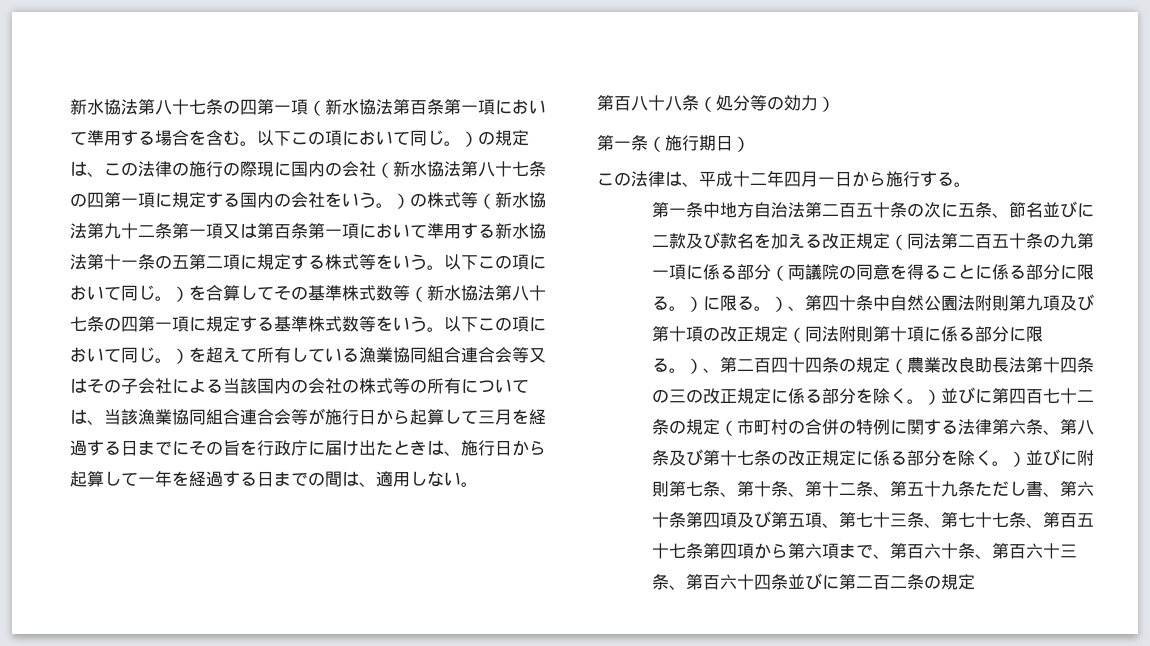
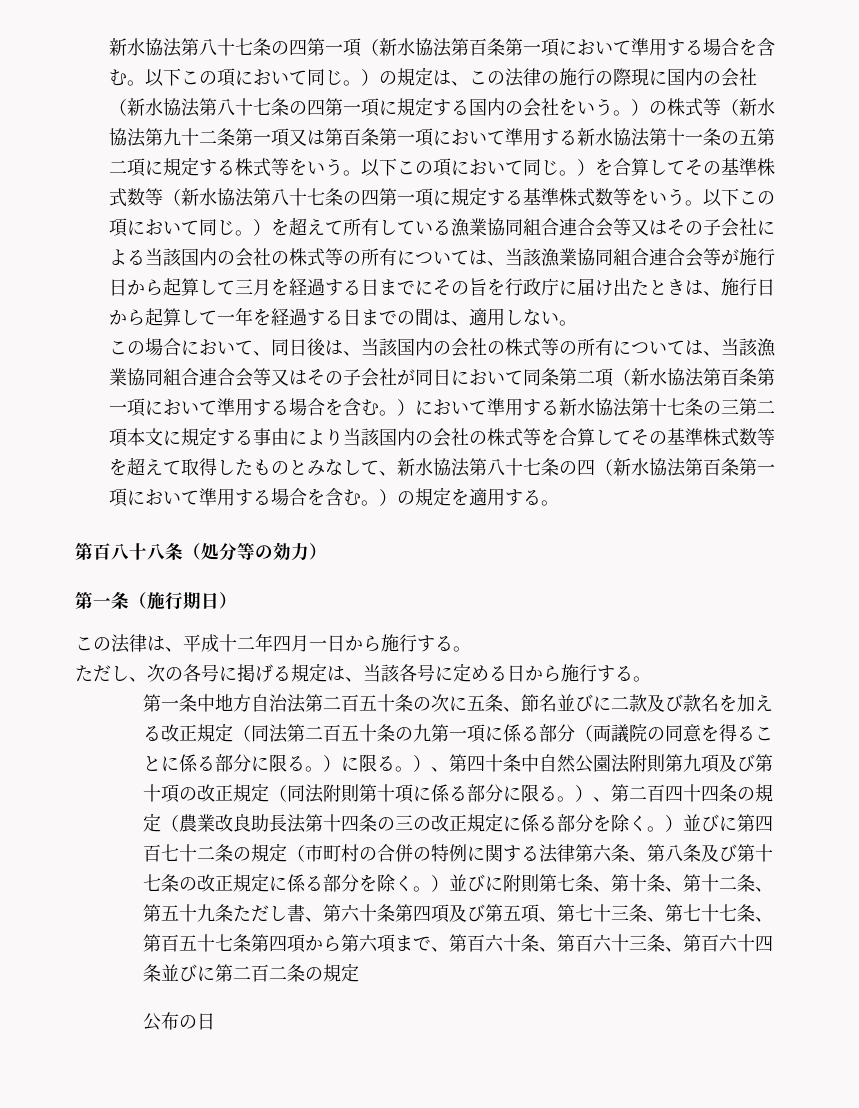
+ この場合において、同日後は、当該国内の会社の株式等の所有については、当該漁業協同組合連合会等又はその子会社が同日において同条第二項（新水協法第百条第一項において準用する場合を含む。）において準用する新水協法第十七条の三第二項本文に規定する事由により当該国内の会社の株式等を合算してその基準株式数等を超えて取得したものとみなして、新水協法第八十七条の四（新水協法第百条第一項において準用する場合を含む。）の規定を適用する。
+ ただし、次の各号に掲げる規定は、当該各号に定める日から施行する。
+ 公布の日

